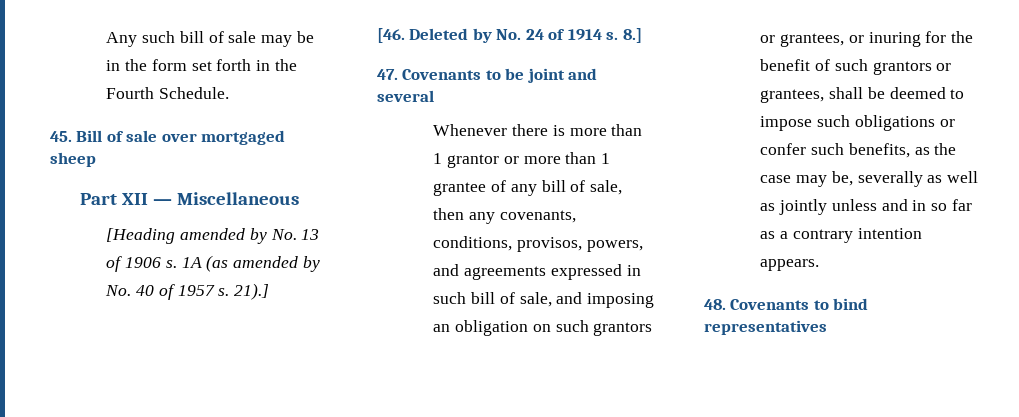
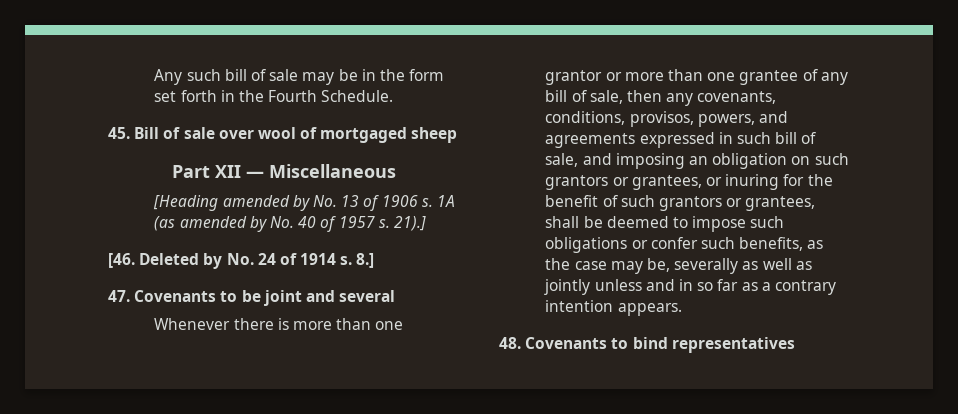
- 45. Bill of sale over mortgaged sheep
+ 45. Bill of sale over wool of mortgaged sheep
- Whenever there is more than 1 grantor or more than 1 grantee of any bill of sale, then any covenants, conditions, provisos, powers, and agreements expressed in such bill of sale, and imposing an obligation on such grantors or grantees, or inuring for the benefit of such grantors or grantees, shall be deemed to impose such obligations or confer such benefits, as the case may be, severally as well as jointly unless and in so far as a contrary intention appears.
+ Whenever there is more than one grantor or more than one grantee of any bill of sale, then any covenants, conditions, provisos, powers, and agreements expressed in such bill of sale, and imposing an obligation on such grantors or grantees, or inuring for the benefit of such grantors or grantees, shall be deemed to impose such obligations or confer such benefits, as the case may be, severally as well as jointly unless and in so far as a contrary intention appears.

